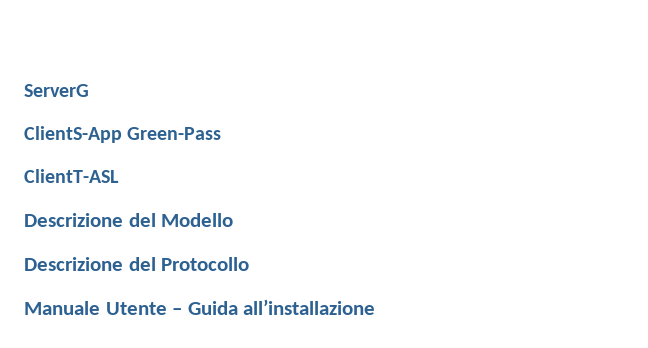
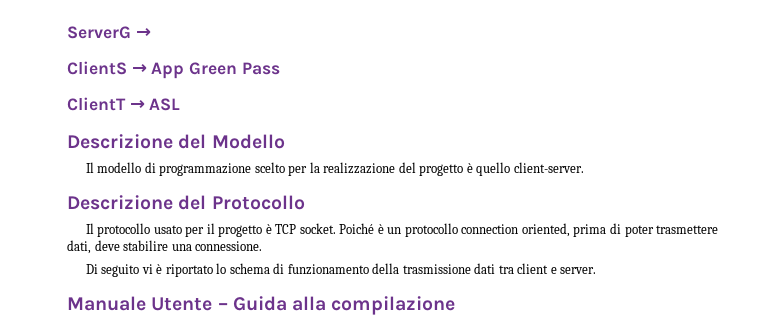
- ServerG
- ClientS-App Green-Pass
- ClientT-ASL
+ ServerG →
+ ClientS → App Green Pass
+ ClientT → ASL
  Descrizione del Modello
+ Il modello di programmazione scelto per la realizzazione del progetto è quello client-server.
  Descrizione del Protocollo
+ Il protocollo usato per il progetto è TCP socket. Poiché è un protocollo connection oriented, prima di poter trasmettere dati, deve stabilire una connessione.
+ Di seguito vi è riportato lo schema di funzionamento della trasmissione dati tra client e server.
- Manuale Utente – Guida all’installazione
+ Manuale Utente – Guida alla compilazione

